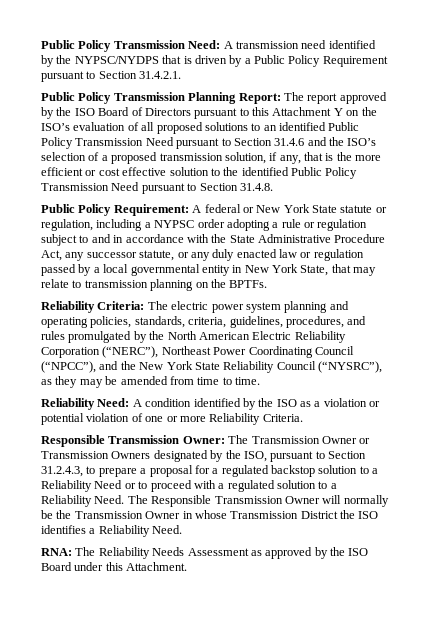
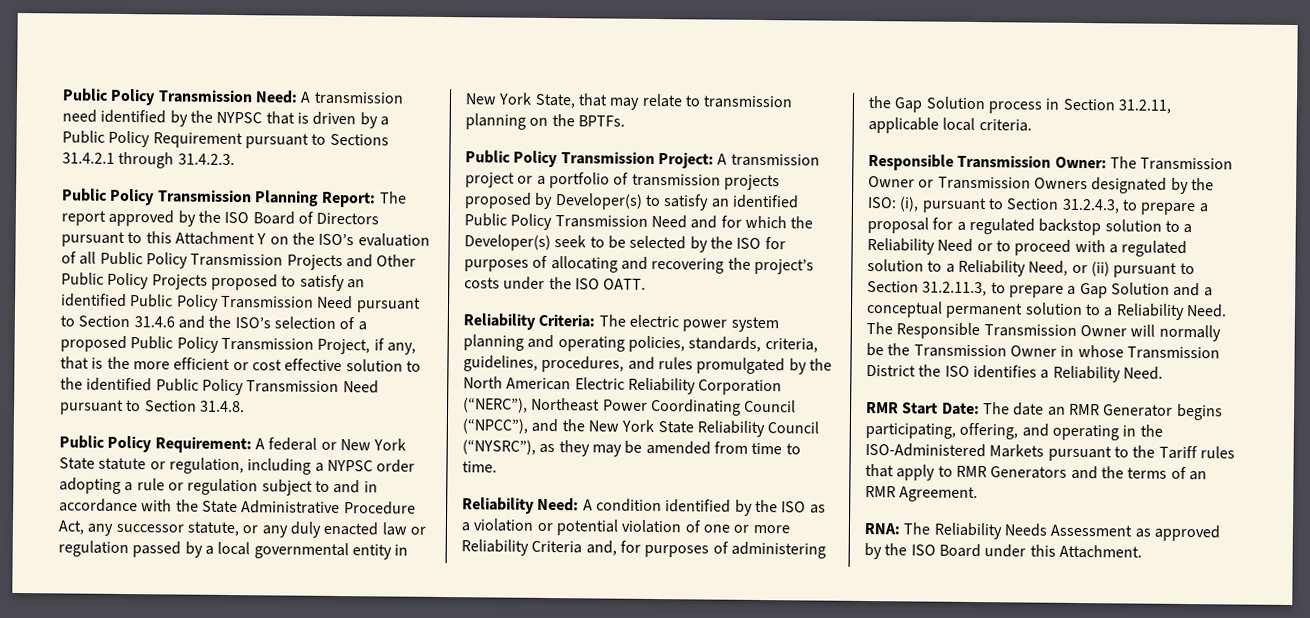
- Public Policy Transmission Need: A transmission need identified by the NYPSC/NYDPS that is driven by a Public Policy Requirement pursuant to Section 31.4.2.1.
+ Public Policy Transmission Need: A transmission need identified by the NYPSC that is driven by a Public Policy Requirement pursuant to Sections 31.4.2.1 through 31.4.2.3.
- The report approved by the ISO Board of Directors pursuant to this Attachment Y on the ISO’s evaluation of all proposed solutions to an identified Public Policy Transmission Need pursuant to Section 31.4.6 and the ISO’s selection of a proposed transmission solution, if any, that is the more efficient or cost effective solution to the identified Public Policy Transmission Need pursuant to Section 31.4.8.
+ The report approved by the ISO Board of Directors pursuant to this Attachment Y on the ISO’s evaluation of all Public Policy Transmission Projects and Other Public Policy Projects proposed to satisfy an identified Public Policy Transmission Need pursuant to Section 31.4.6 and the ISO’s selection of a proposed Public Policy Transmission Project, if any, that is the more efficient or cost effective solution to the identified Public Policy Transmission Need pursuant to Section 31.4.8.
+ Public Policy Transmission Project: A transmission project or a portfolio of transmission projects proposed by Developer(s) to satisfy an identified Public Policy Transmission Need and for which the Developer(s) seek to be selected by the ISO for purposes of allocating and recovering the project’s costs under the ISO OATT.
- Reliability Need: A condition identified by the ISO as a violation or potential violation of one or more Reliability Criteria.
+ Reliability Need: A condition identified by the ISO as a violation or potential violation of one or more Reliability Criteria and, for purposes of administering the Gap Solution process in Section 31.2.11, applicable local criteria.
- Responsible Transmission Owner: The Transmission Owner or Transmission Owners designated by the ISO, pursuant to Section 31.2.4.3, to prepare a proposal for a regulated backstop solution to a Reliability Need or to proceed with a regulated solution to a Reliability Need.
+ Responsible Transmission Owner: The Transmission Owner or Transmission Owners designated by the ISO: (i), pursuant to Section 31.2.4.3, to prepare a proposal for a regulated backstop solution to a Reliability Need or to proceed with a regulated solution to a Reliability Need, or (ii) pursuant to Section 31.2.11.3, to prepare a Gap Solution and a conceptual permanent solution to a Reliability Need.
+ RMR Start Date: The date an RMR Generator begins participating, offering, and operating in the ISO-Administered Markets pursuant to the Tariff rules that apply to RMR Generators and the terms of an RMR Agreement.

